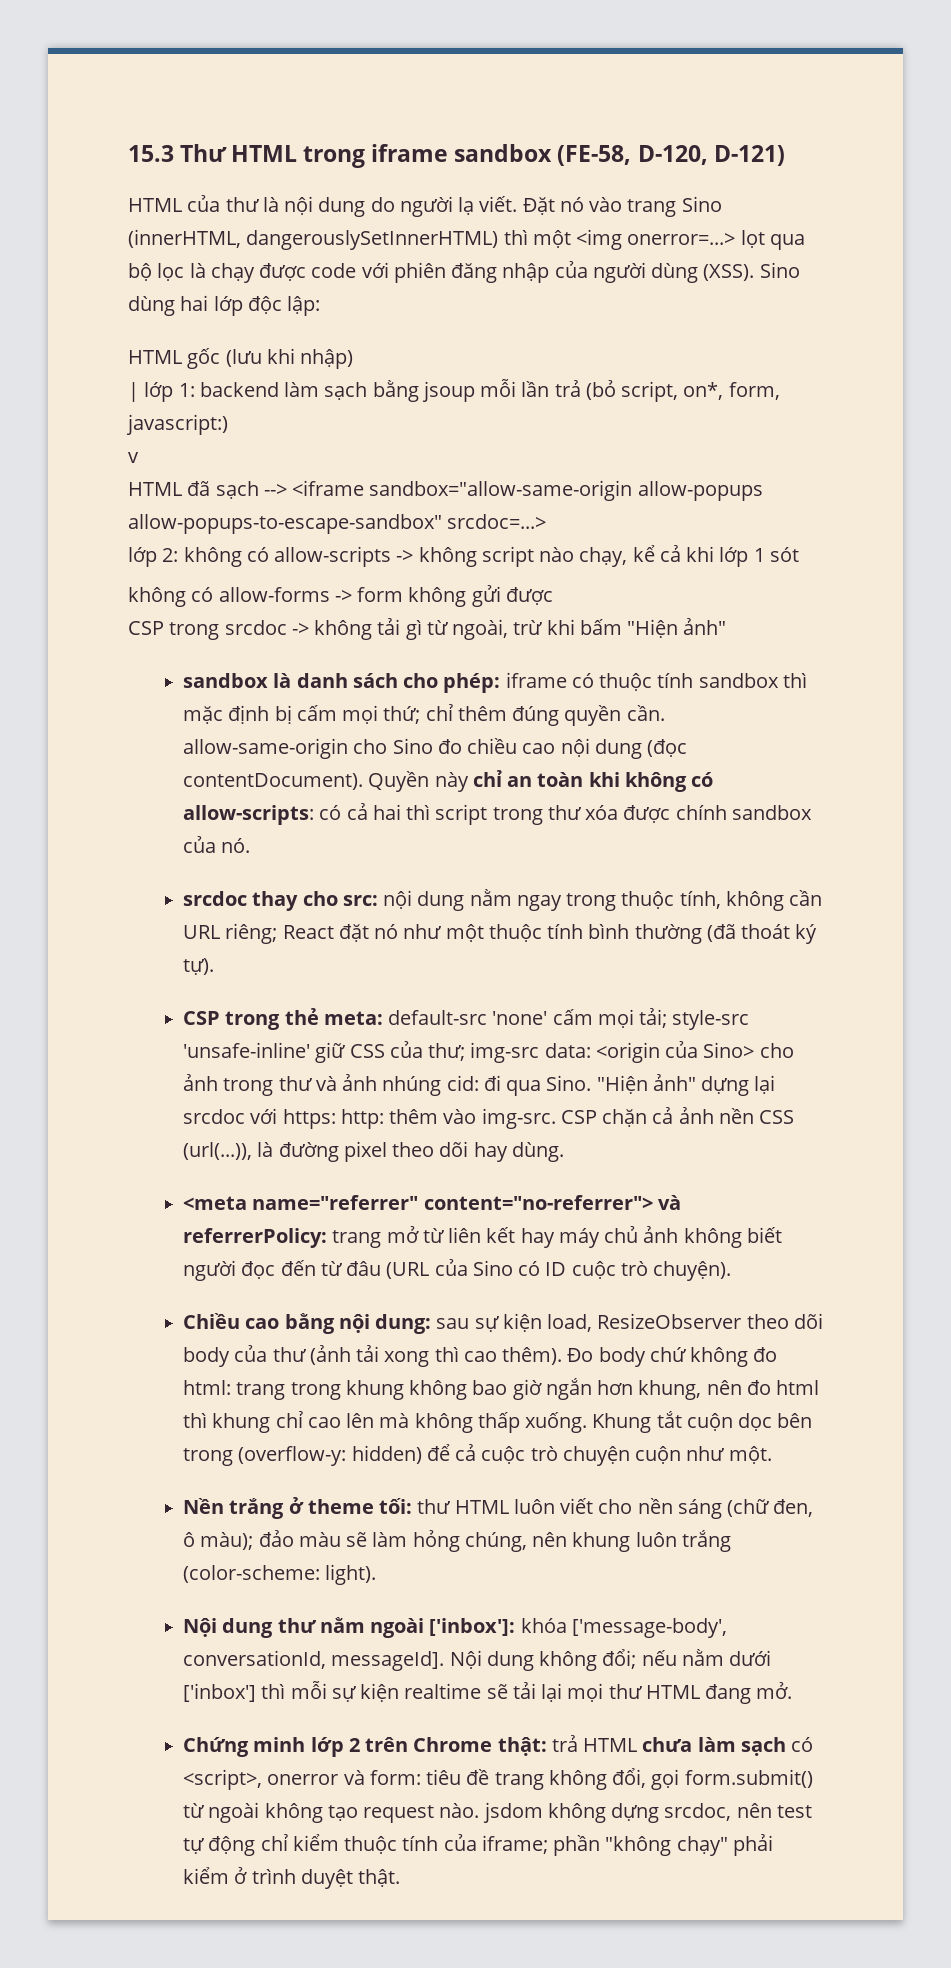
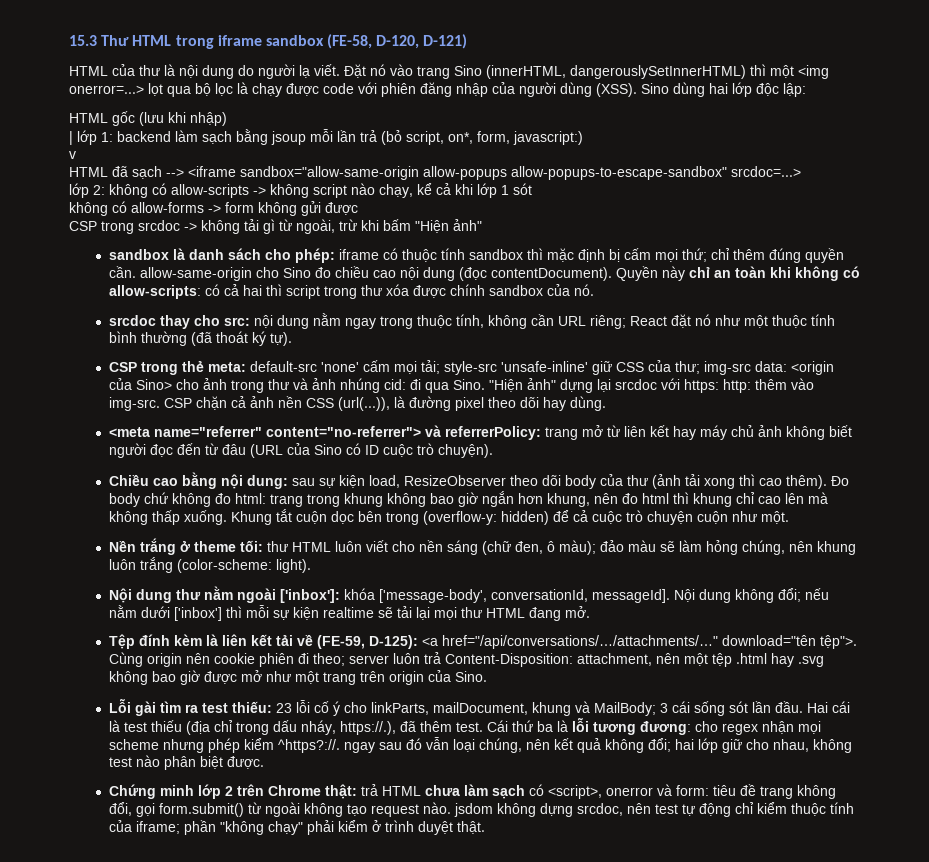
+ Tệp đính kèm là liên kết tải về (FE-59, D-125): <a href="/api/conversations/…/attachments/…" download="tên tệp">. Cùng origin nên cookie phiên đi theo; server luôn trả Content-Disposition: attachment, nên một tệp .html hay .svg không bao giờ được mở như một trang trên origin của Sino.
+ Lỗi gài tìm ra test thiếu: 23 lỗi cố ý cho linkParts, mailDocument, khung và MailBody; 3 cái sống sót lần đầu. Hai cái là test thiếu (địa chỉ trong dấu nháy, https://.), đã thêm test. Cái thứ ba là lỗi tương đương: cho regex nhận mọi scheme nhưng phép kiểm ^https?://. ngay sau đó vẫn loại chúng, nên kết quả không đổi; hai lớp giữ cho nhau, không test nào phân biệt được.

